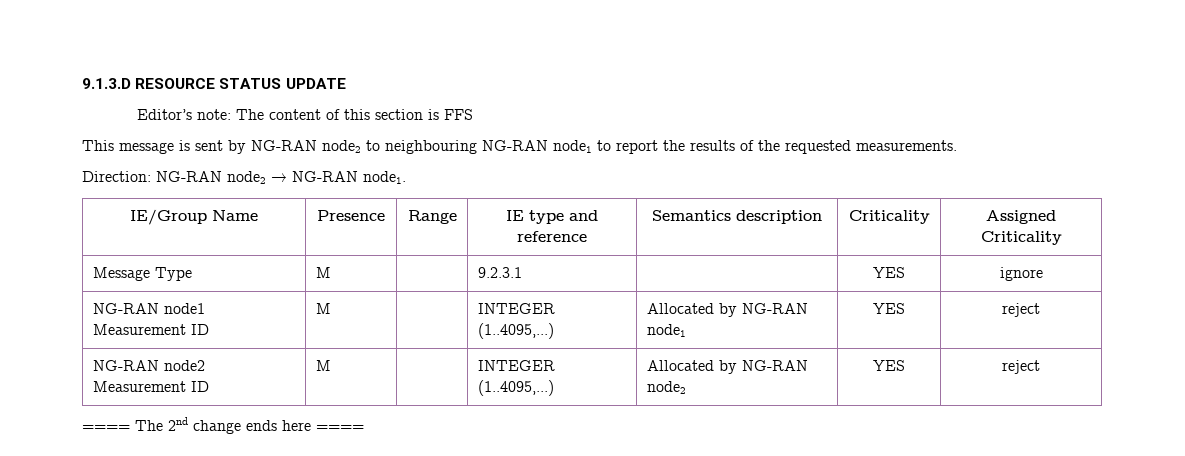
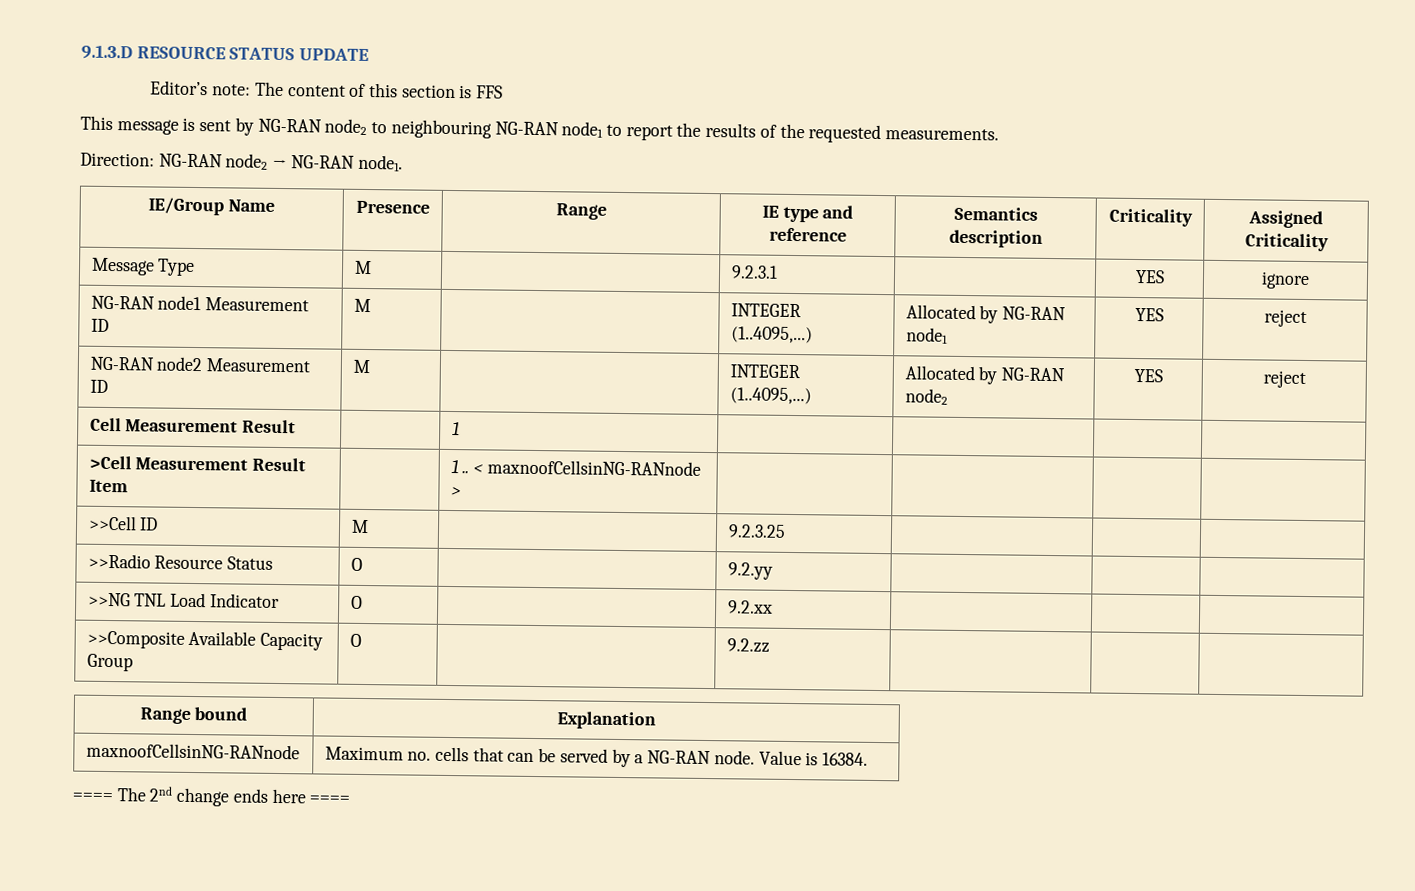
+ Cell Measurement Result | | 1 | | | |
+ >Cell Measurement Result Item | | 1 .. < maxnoofCellsinNG-RANnode > | | | |
+ >>Cell ID | M | | 9.2.3.25 | | |
+ >>Radio Resource Status | O | | 9.2.yy | | |
+ >>NG TNL Load Indicator | O | | 9.2.xx | | |
+ >>Composite Available Capacity Group | O | | 9.2.zz | | |
+ Range bound | Explanation
+ maxnoofCellsinNG-RANnode | Maximum no. cells that can be served by a NG-RAN node. Value is 16384.

